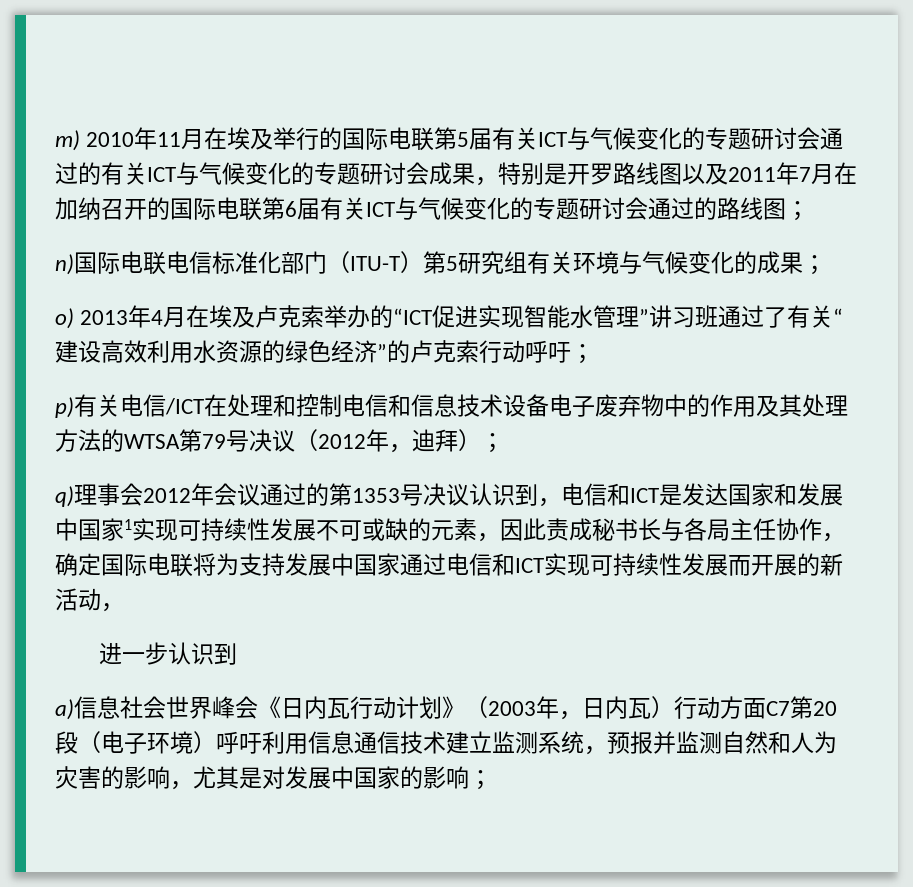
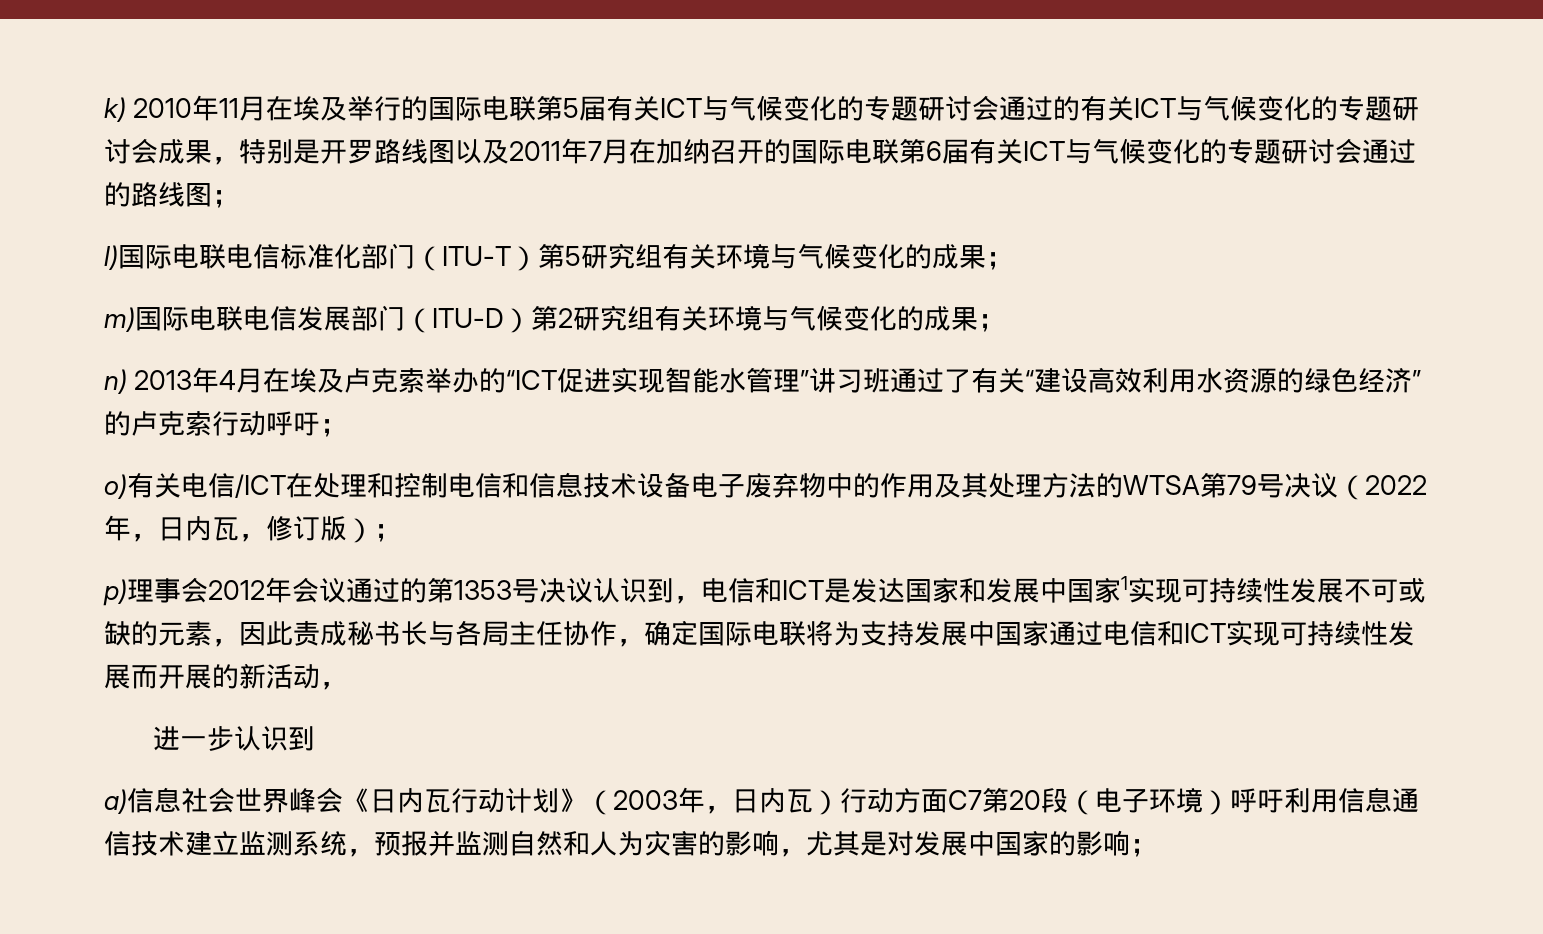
- m) 2010年11月在埃及举行的国际电联第5届有关ICT与气候变化的专题研讨会通过的有关ICT与气候变化的专题研讨会成果，特别是开罗路线图以及2011年7月在加纳召开的国际电联第6届有关ICT与气候变化的专题研讨会通过的路线图；
+ k) 2010年11月在埃及举行的国际电联第5届有关ICT与气候变化的专题研讨会通过的有关ICT与气候变化的专题研讨会成果，特别是开罗路线图以及2011年7月在加纳召开的国际电联第6届有关ICT与气候变化的专题研讨会通过的路线图；
- n)国际电联电信标准化部门（ITU-T）第5研究组有关环境与气候变化的成果；
+ l)国际电联电信标准化部门（ITU-T）第5研究组有关环境与气候变化的成果；
- o) 2013年4月在埃及卢克索举办的“ICT促进实现智能水管理”讲习班通过了有关“建设高效利用水资源的绿色经济”的卢克索行动呼吁；
+ m)国际电联电信发展部门（ITU-D）第2研究组有关环境与气候变化的成果；
+ n) 2013年4月在埃及卢克索举办的“ICT促进实现智能水管理”讲习班通过了有关“建设高效利用水资源的绿色经济”的卢克索行动呼吁；
- p)有关电信/ICT在处理和控制电信和信息技术设备电子废弃物中的作用及其处理方法的WTSA第79号决议（2012年，迪拜）；
+ o)有关电信/ICT在处理和控制电信和信息技术设备电子废弃物中的作用及其处理方法的WTSA第79号决议（2022年，日内瓦，修订版）；
- q)理事会2012年会议通过的第1353号决议认识到，电信和ICT是发达国家和发展中国家1实现可持续性发展不可或缺的元素，因此责成秘书长与各局主任协作，确定国际电联将为支持发展中国家通过电信和ICT实现可持续性发展而开展的新活动，
+ p)理事会2012年会议通过的第1353号决议认识到，电信和ICT是发达国家和发展中国家1实现可持续性发展不可或缺的元素，因此责成秘书长与各局主任协作，确定国际电联将为支持发展中国家通过电信和ICT实现可持续性发展而开展的新活动，

